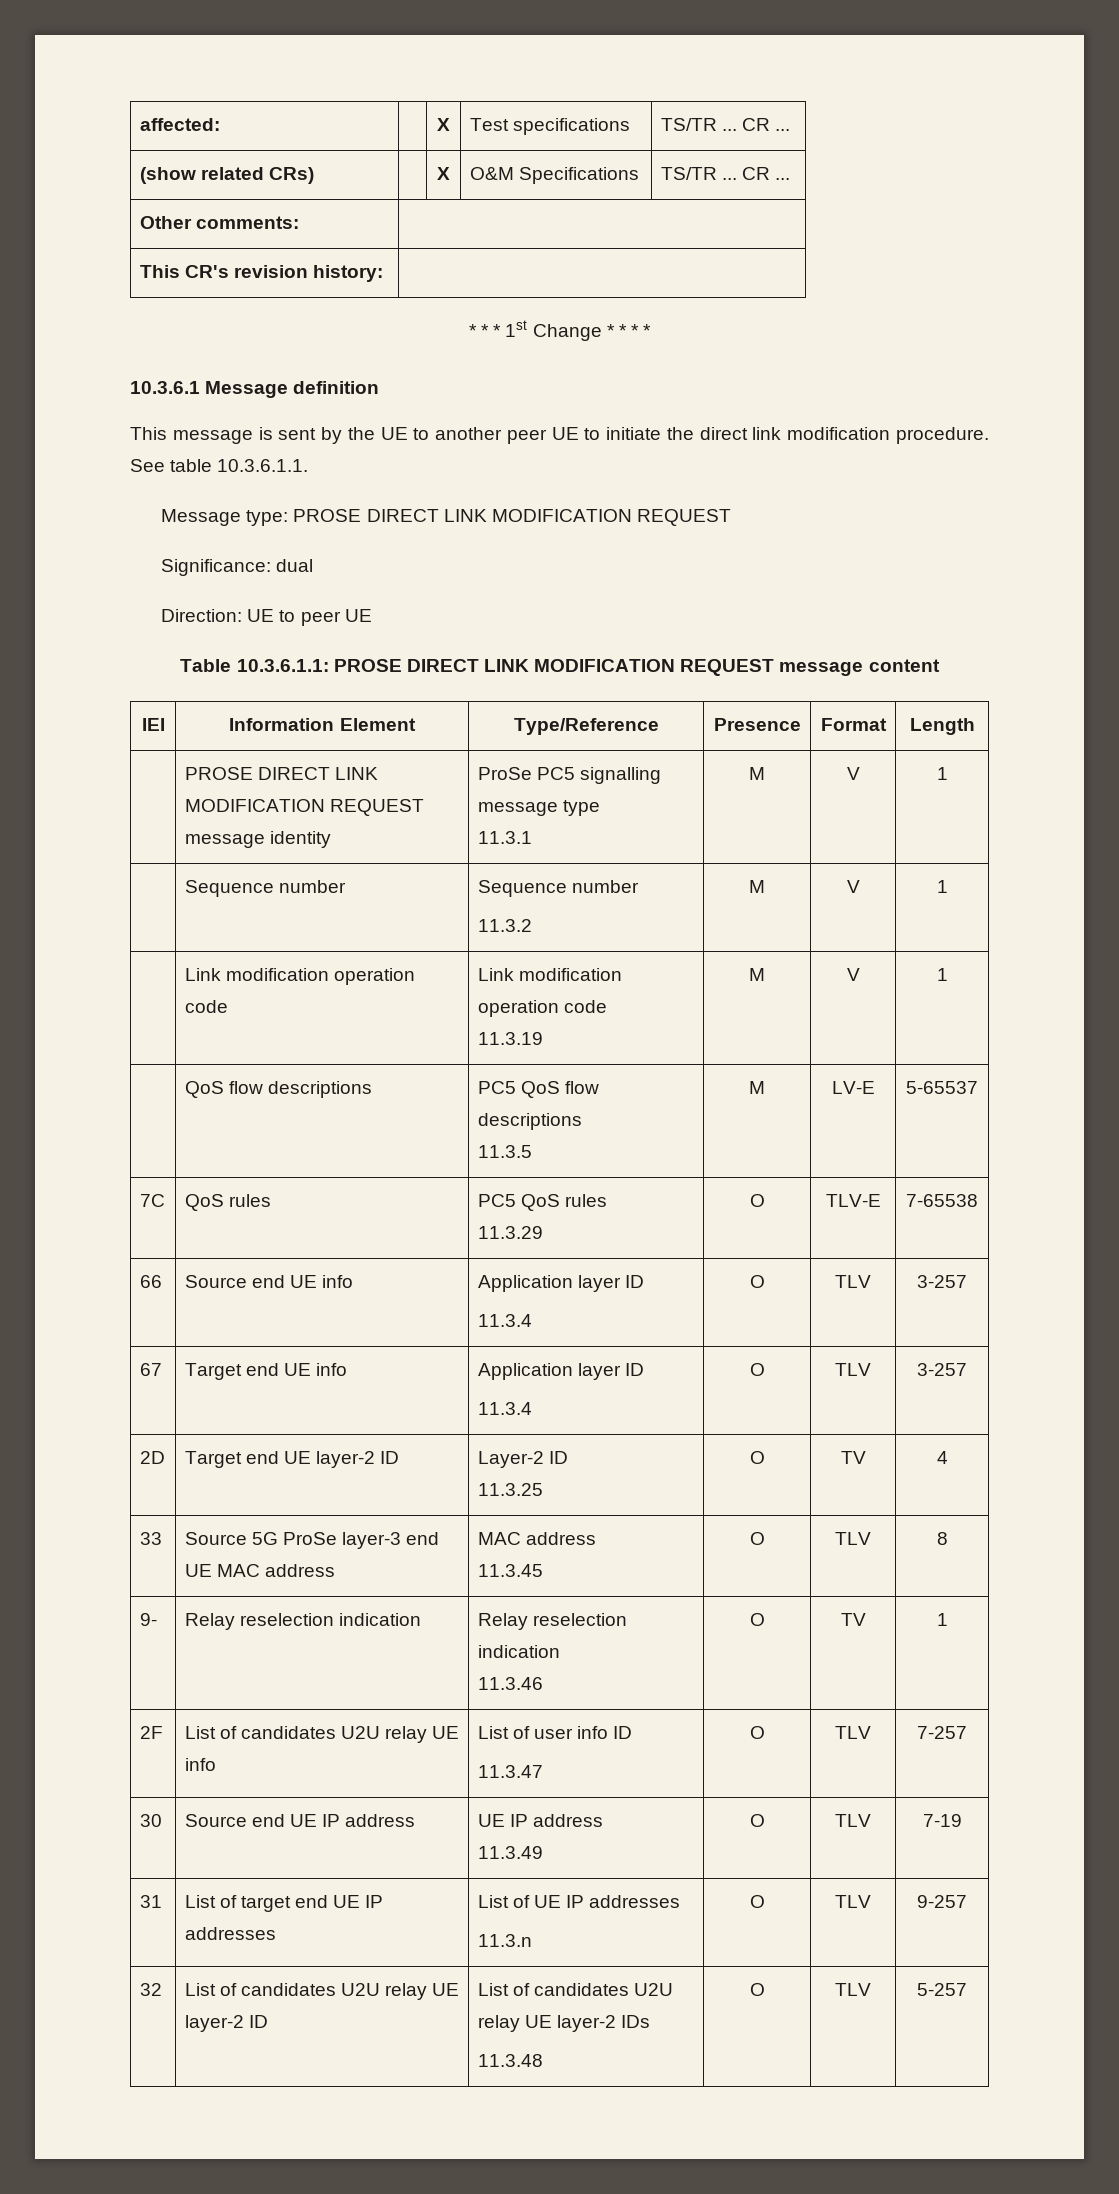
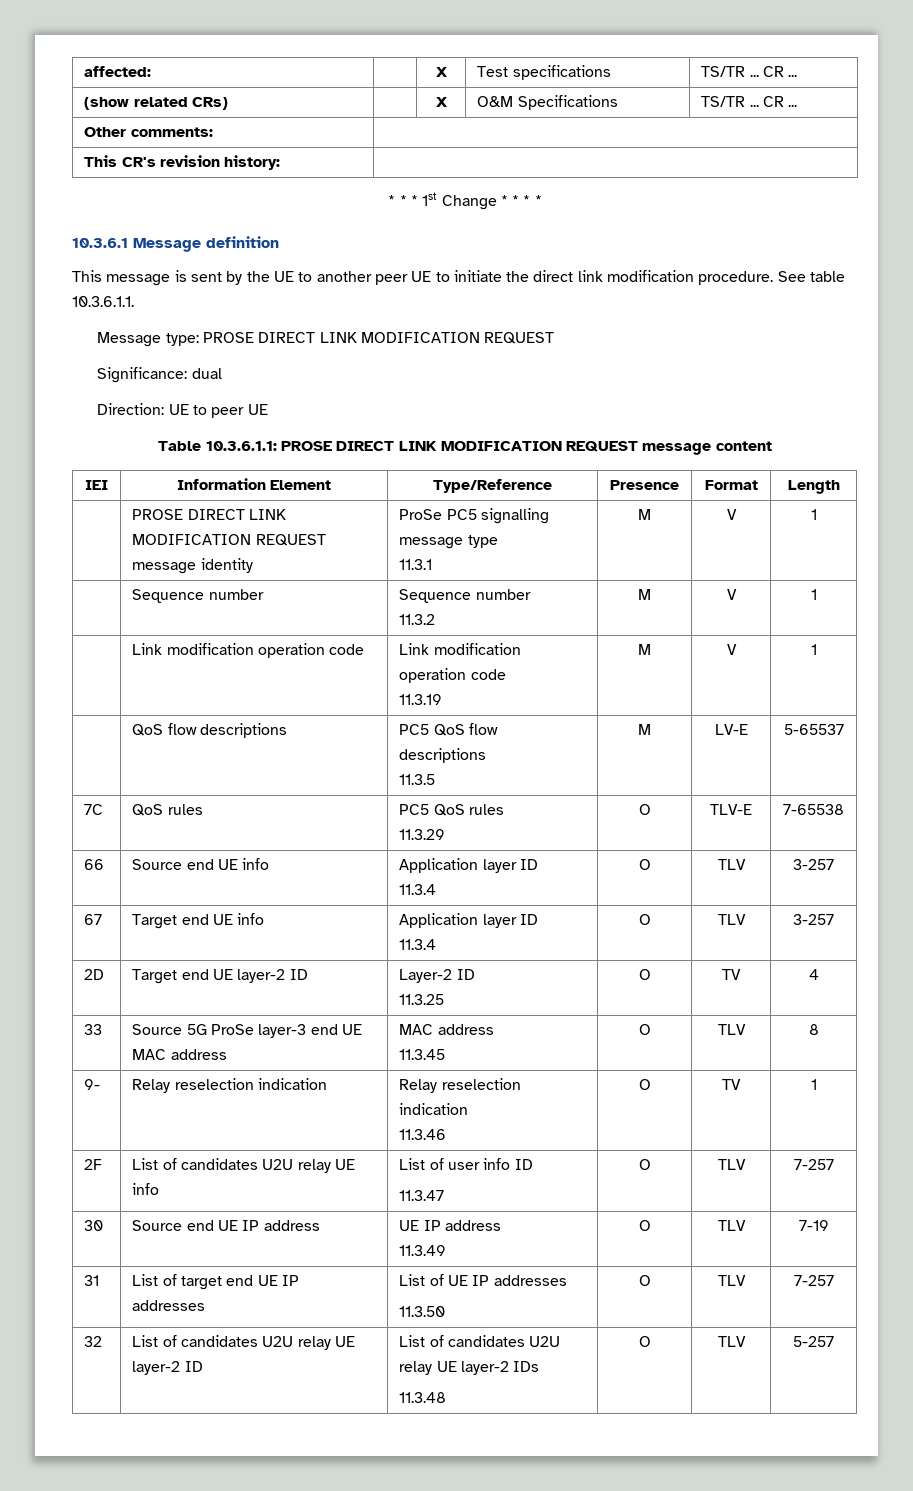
  31 | List of target end UE IP addresses | List of UE IP addresses
- 11.3.n | O | TLV | 9-257
+ 11.3.50 | O | TLV | 7-257

